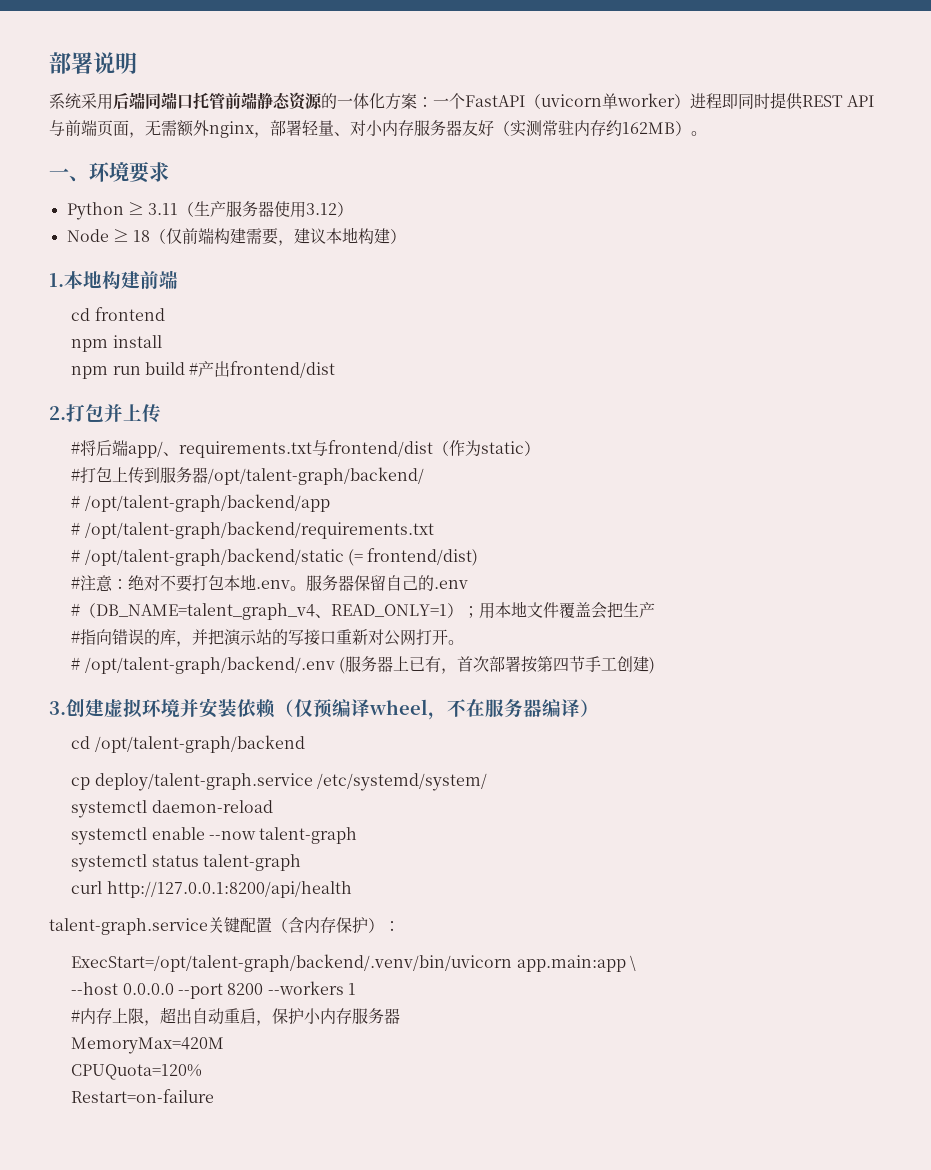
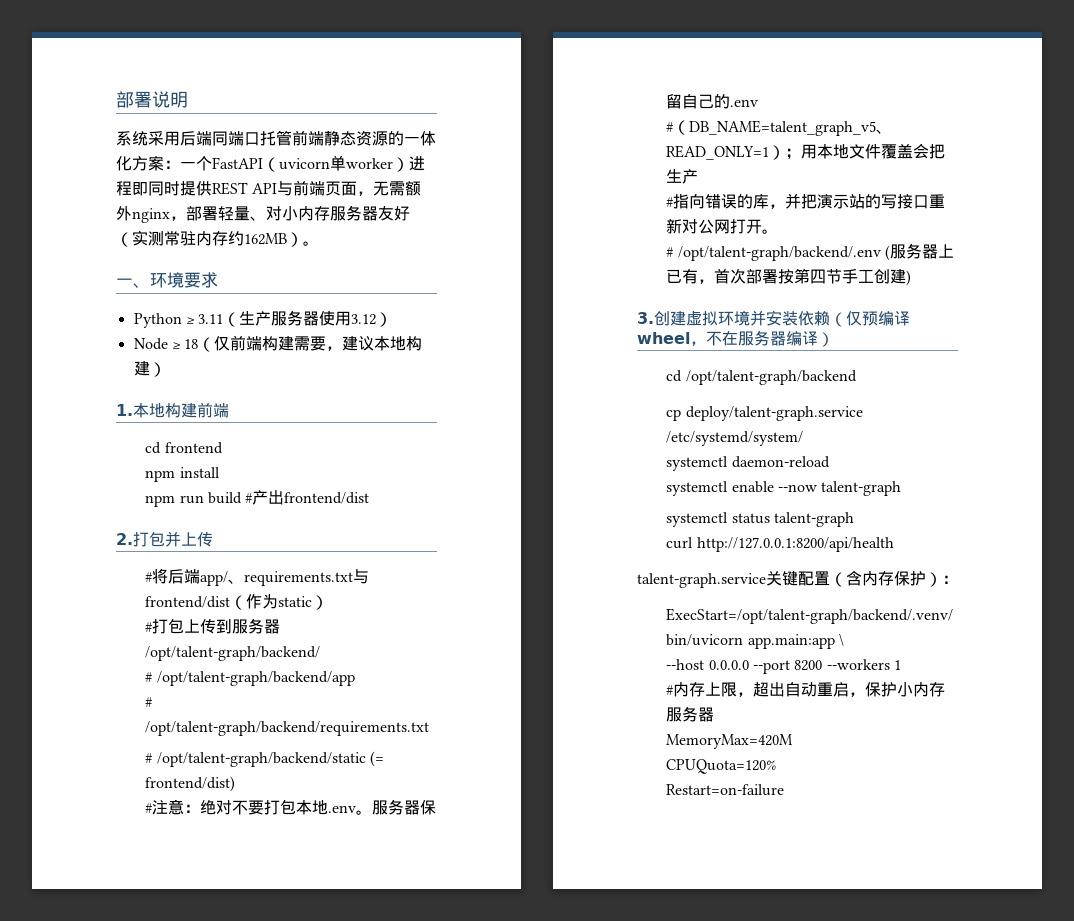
- #（DB_NAME=talent_graph_v4、READ_ONLY=1）；用本地文件覆盖会把生产
+ #（DB_NAME=talent_graph_v5、READ_ONLY=1）；用本地文件覆盖会把生产

